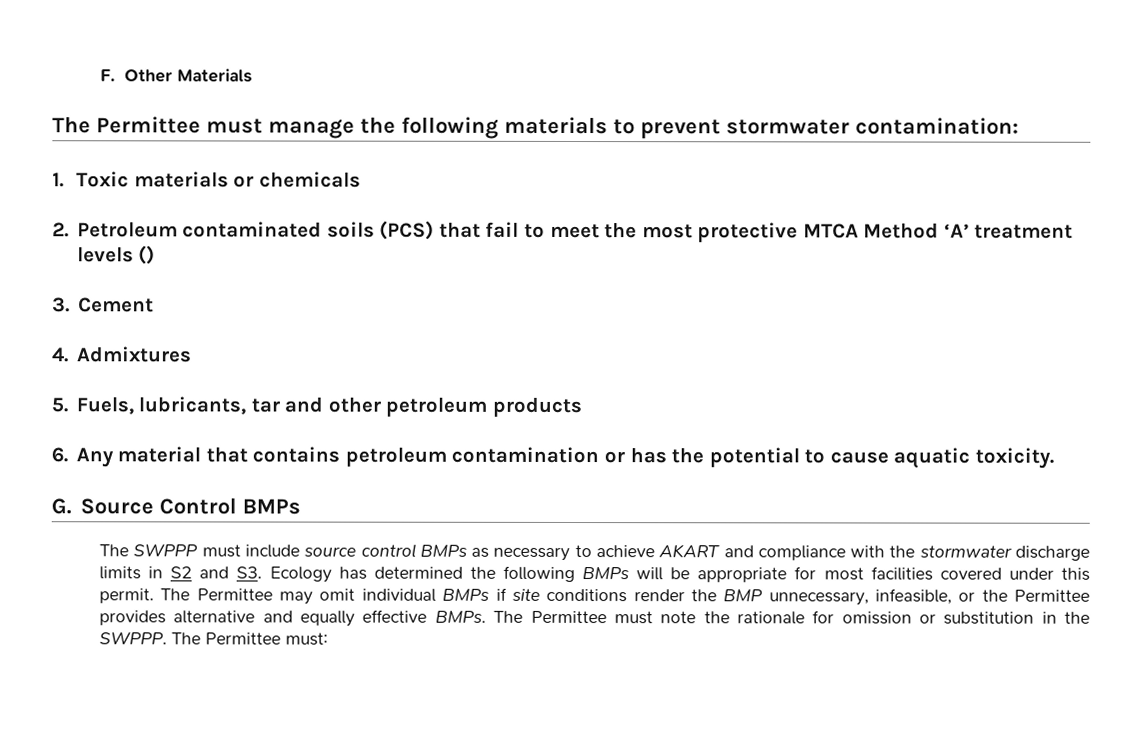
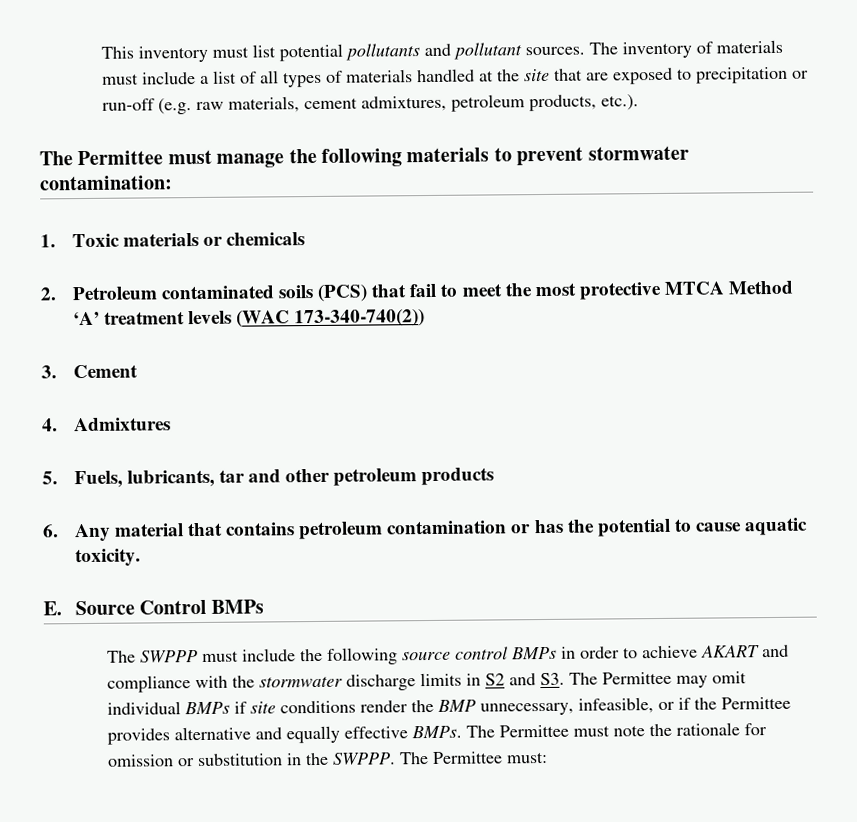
- F. Other Materials
+ This inventory must list potential pollutants and pollutant sources. The inventory of materials must include a list of all types of materials handled at the site that are exposed to precipitation or run-off (e.g. raw materials, cement admixtures, petroleum products, etc.).
- 2. Petroleum contaminated soils (PCS) that fail to meet the most protective MTCA Method ‘A’ treatment levels ()
+ 2. Petroleum contaminated soils (PCS) that fail to meet the most protective MTCA Method ‘A’ treatment levels (WAC 173-340-740(2))
- G. Source Control BMPs
+ E. Source Control BMPs
- The SWPPP must include source control BMPs as necessary to achieve AKART and compliance with the stormwater discharge limits in S2 and S3. Ecology has determined the following BMPs will be appropriate for most facilities covered under this permit. The Permittee may omit individual BMPs if site conditions render the BMP unnecessary, infeasible, or the Permittee provides alternative and equally effective BMPs.
+ The SWPPP must include the following source control BMPs in order to achieve AKART and compliance with the stormwater discharge limits in S2 and S3. The Permittee may omit individual BMPs if site conditions render the BMP unnecessary, infeasible, or if the Permittee provides alternative and equally effective BMPs.

